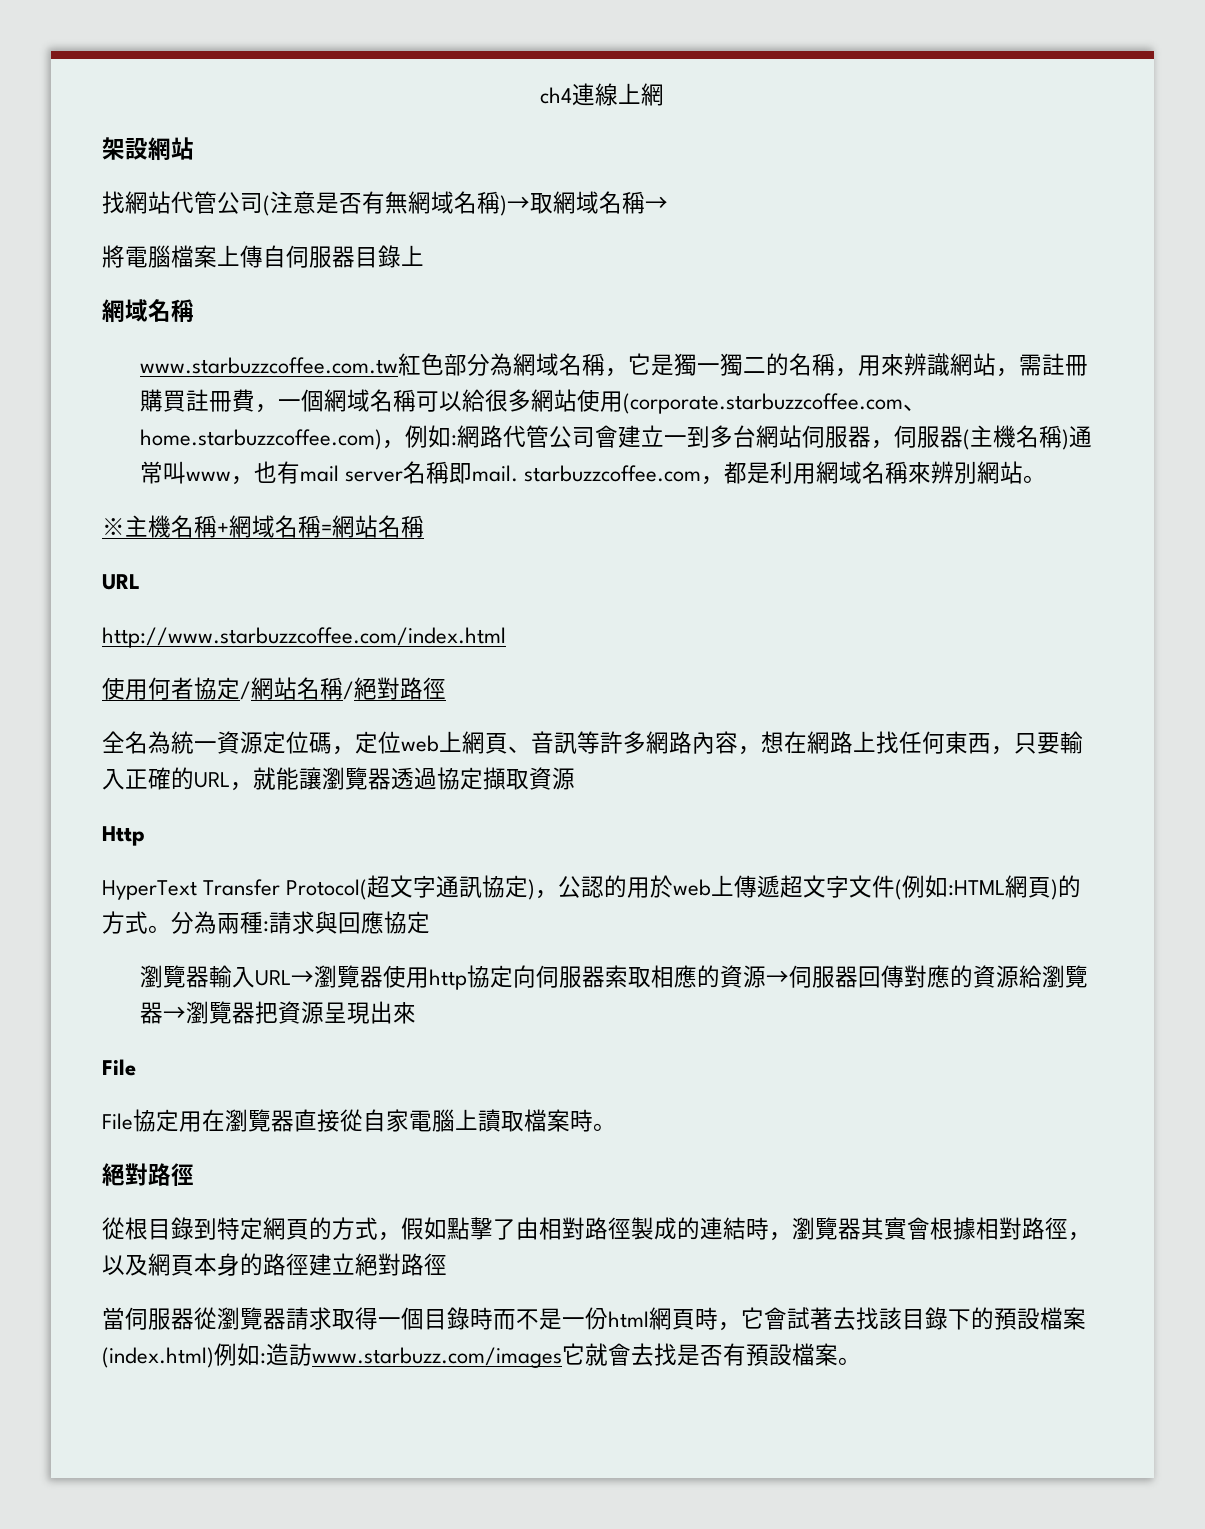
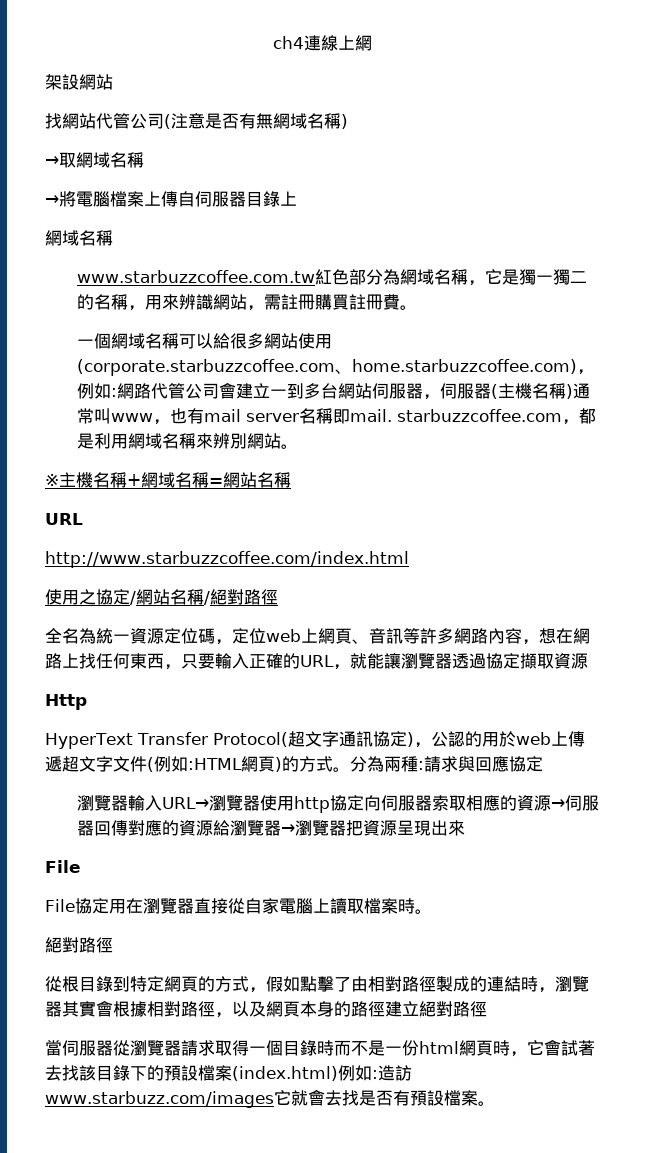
- 找網站代管公司(注意是否有無網域名稱)→取網域名稱→
- 將電腦檔案上傳自伺服器目錄上
+ 找網站代管公司(注意是否有無網域名稱)
+ →取網域名稱
+ →將電腦檔案上傳自伺服器目錄上
- www.starbuzzcoffee.com.tw紅色部分為網域名稱，它是獨一獨二的名稱，用來辨識網站，需註冊購買註冊費，一個網域名稱可以給很多網站使用(corporate.starbuzzcoffee.com、home.starbuzzcoffee.com)，例如:
+ www.starbuzzcoffee.com.tw紅色部分為網域名稱，它是獨一獨二的名稱，用來辨識網站，需註冊購買註冊費。
+ 一個網域名稱可以給很多網站使用(corporate.starbuzzcoffee.com、home.starbuzzcoffee.com)，例如:
- 使用何者協定/網站名稱/絕對路徑
+ 使用之協定/網站名稱/絕對路徑

